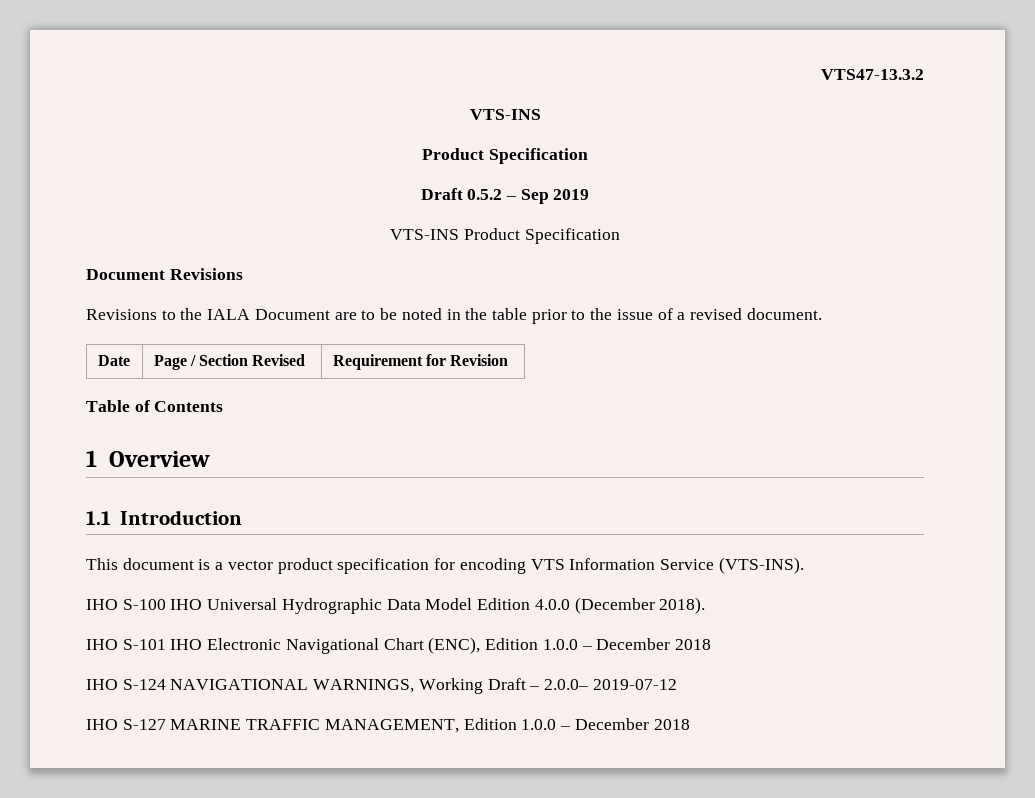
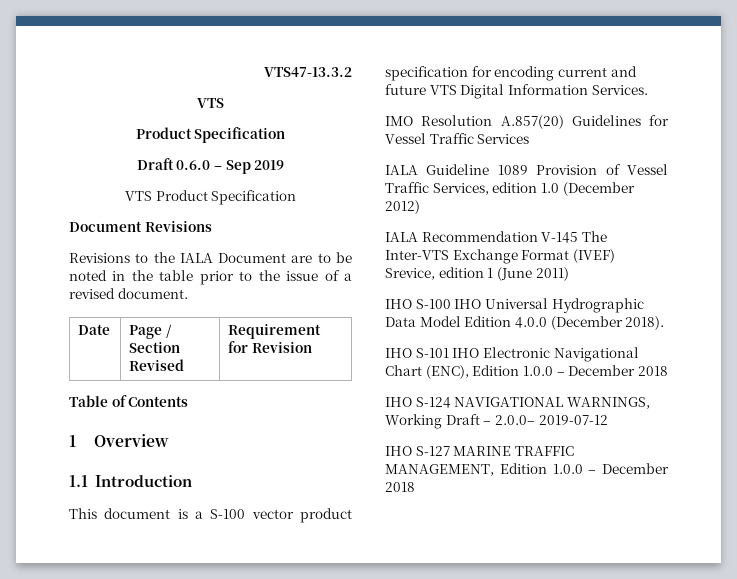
  VTS47-13.3.2
- VTS-INS
+ VTS
- Draft 0.5.2 – Sep 2019
+ Draft 0.6.0 – Sep 2019
- VTS-INS Product Specification
+ VTS Product Specification
- This document is a vector product specification for encoding VTS Information Service (VTS-INS).
+ This document is a S-100 vector product specification for encoding current and future VTS Digital Information Services.
+ IMO Resolution A.857(20) Guidelines for Vessel Traffic Services
+ IALA Guideline 1089 Provision of Vessel Traffic Services, edition 1.0 (December 2012)
+ IALA Recommendation V-145 The Inter-VTS Exchange Format (IVEF) Srevice, edition 1 (June 2011)

